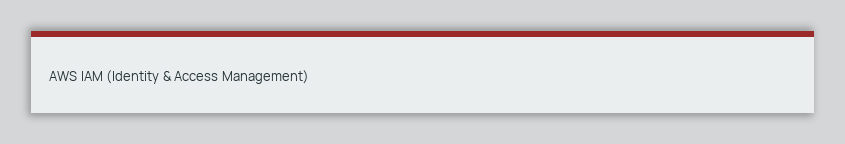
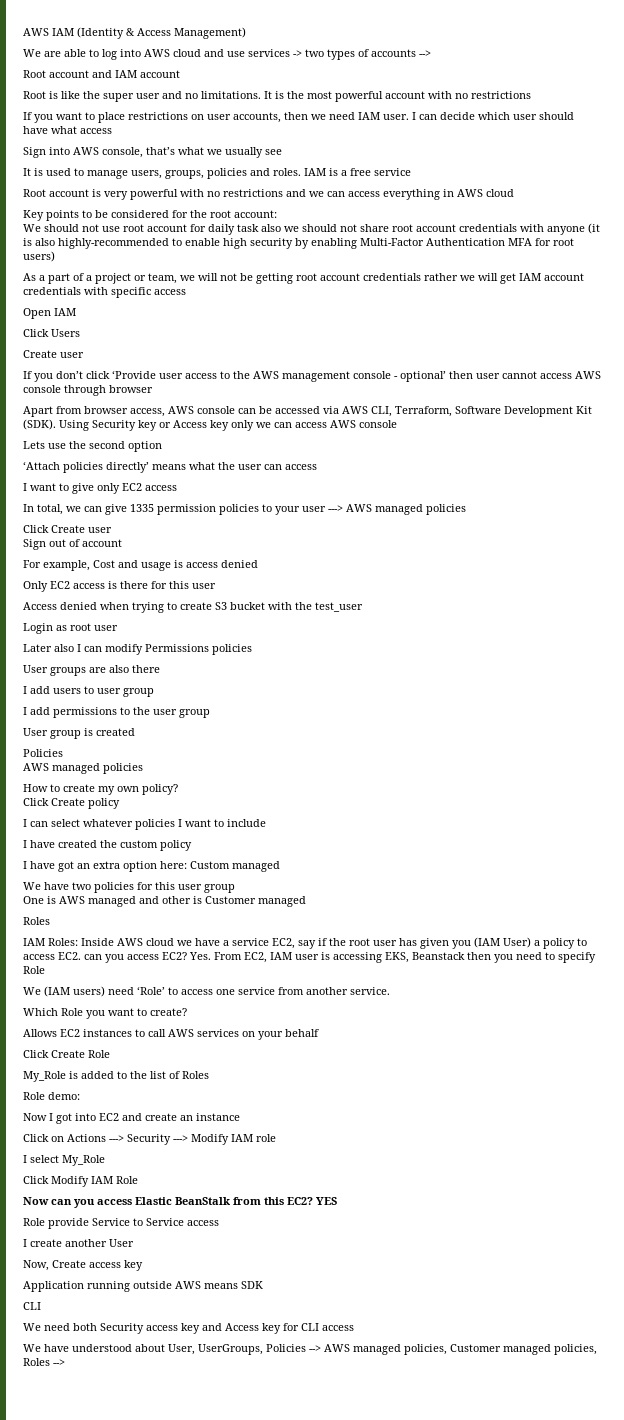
+ We are able to log into AWS cloud and use services -> two types of accounts -->
+ Root account and IAM account
+ Root is like the super user and no limitations. It is the most powerful account with no restrictions
+ If you want to place restrictions on user accounts, then we need IAM user. I can decide which user should have what access
+ Sign into AWS console, that’s what we usually see
+ It is used to manage users, groups, policies and roles. IAM is a free service
+ Root account is very powerful with no restrictions and we can access everything in AWS cloud
+ Key points to be considered for the root account:
+ We should not use root account for daily task also we should not share root account credentials with anyone (it is also highly-recommended to enable high security by enabling Multi-Factor Authentication MFA for root users)
+ As a part of a project or team, we will not be getting root account credentials rather we will get IAM account credentials with specific access
+ Open IAM
+ Click Users
+ Create user
+ If you don’t click ‘Provide user access to the AWS management console - optional’ then user cannot access AWS console through browser
+ Apart from browser access, AWS console can be accessed via AWS CLI, Terraform, Software Development Kit (SDK). Using Security key or Access key only we can access AWS console
+ Lets use the second option
+ ‘Attach policies directly’ means what the user can access
+ I want to give only EC2 access
+ In total, we can give 1335 permission policies to your user ---> AWS managed policies
+ Click Create user
+ Sign out of account
+ For example, Cost and usage is access denied
+ Only EC2 access is there for this user
+ Access denied when trying to create S3 bucket with the test_user
+ Login as root user
+ Later also I can modify Permissions policies
+ User groups are also there
+ I add users to user group
+ I add permissions to the user group
+ User group is created
+ Policies
+ AWS managed policies
+ How to create my own policy?
+ Click Create policy
+ I can select whatever policies I want to include
+ I have created the custom policy
+ I have got an extra option here: Custom managed
+ We have two policies for this user group
+ One is AWS managed and other is Customer managed
+ Roles
+ IAM Roles: Inside AWS cloud we have a service EC2, say if the root user has given you (IAM User) a policy to access EC2. can you access EC2? Yes. From EC2, IAM user is accessing EKS, Beanstack then you need to specify Role
+ We (IAM users) need ‘Role’ to access one service from another service.
+ Which Role you want to create?
+ Allows EC2 instances to call AWS services on your behalf
+ Click Create Role
+ My_Role is added to the list of Roles
+ Role demo:
+ Now I got into EC2 and create an instance
+ Click on Actions ---> Security ---> Modify IAM role
+ I select My_Role
+ Click Modify IAM Role
+ Now can you access Elastic BeanStalk from this EC2? YES
+ Role provide Service to Service access
+ I create another User
+ Now, Create access key
+ Application running outside AWS means SDK
+ CLI
+ We need both Security access key and Access key for CLI access
+ We have understood about User, UserGroups, Policies --> AWS managed policies, Customer managed policies, Roles -->

